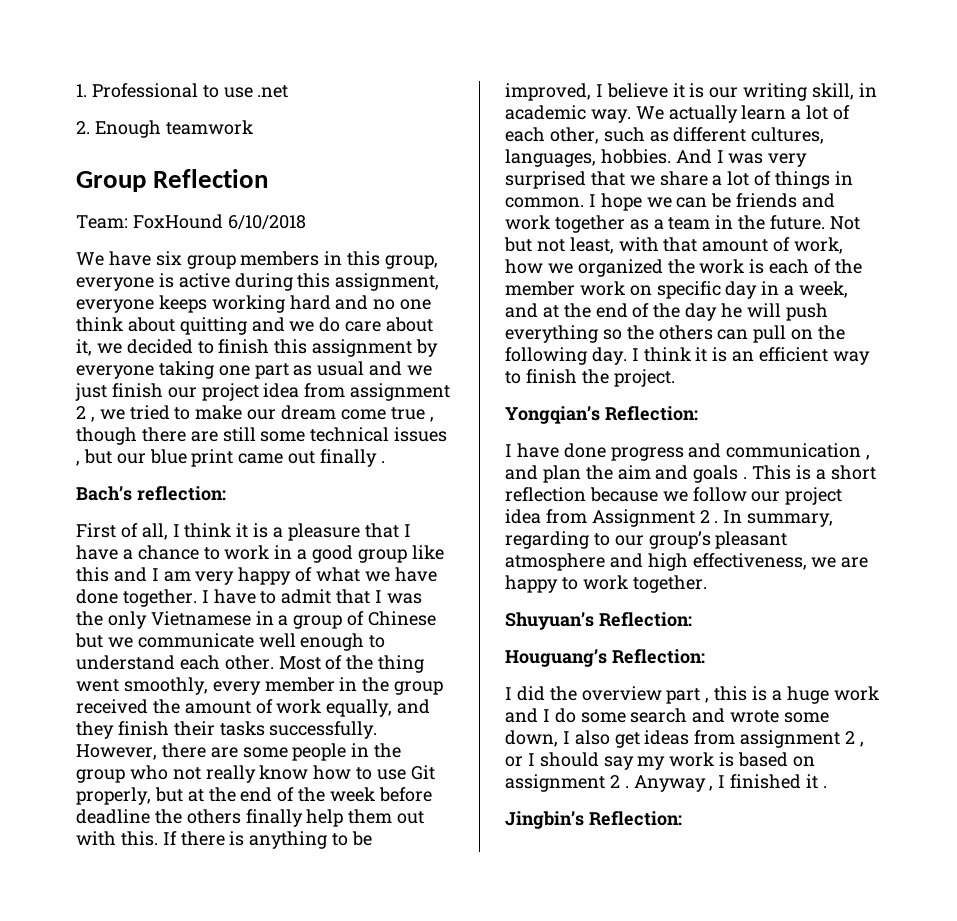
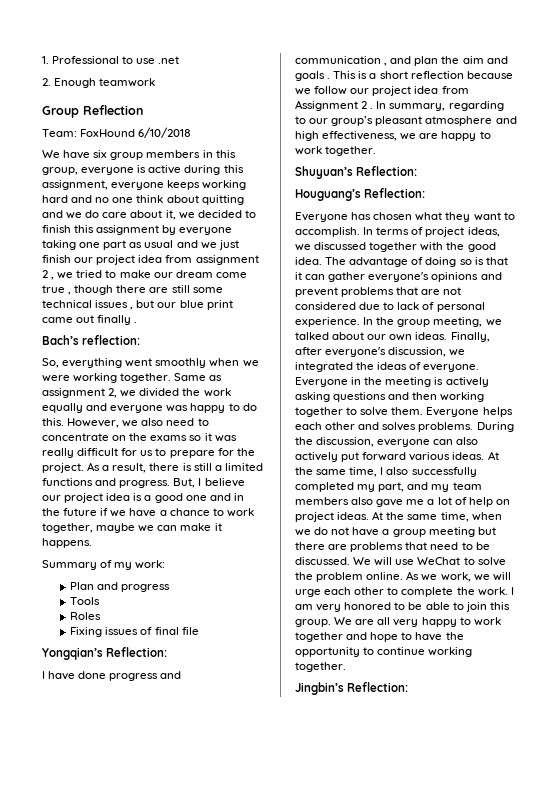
- First of all, I think it is a pleasure that I have a chance to work in a good group like this and I am very happy of what we have done together. I have to admit that I was the only Vietnamese in a group of Chinese but we communicate well enough to understand each other. Most of the thing went smoothly, every member in the group received the amount of work equally, and they finish their tasks successfully. However, there are some people in the group who not really know how to use Git properly, but at the end of the week before deadline the others finally help them out with this. If there is anything to be improved, I believe it is our writing skill, in academic way. We actually learn a lot of each other, such as different cultures, languages, hobbies. And I was very surprised that we share a lot of things in common. I hope we can be friends and work together as a team in the future. Not but not least, with that amount of work, how we organized the work is each of the member work on specific day in a week, and at the end of the day he will push everything so the others can pull on the following day. I think it is an efficient way to finish the project.
+ So, everything went smoothly when we were working together. Same as assignment 2, we divided the work equally and everyone was happy to do this. However, we also need to concentrate on the exams so it was really difficult for us to prepare for the project. As a result, there is still a limited functions and progress. But, I believe our project idea is a good one and in the future if we have a chance to work together, maybe we can make it happens.
+ Summary of my work:
+ Plan and progress
+ Tools
+ Roles
+ Fixing issues of final file
- I did the overview part , this is a huge work and I do some search and wrote some down, I also get ideas from assignment 2 , or I should say my work is based on assignment 2 . Anyway , I finished it .
+ Everyone has chosen what they want to accomplish. In terms of project ideas, we discussed together with the good idea. The advantage of doing so is that it can gather everyone's opinions and prevent problems that are not considered due to lack of personal experience. In the group meeting, we talked about our own ideas. Finally, after everyone's discussion, we integrated the ideas of everyone. Everyone in the meeting is actively asking questions and then working together to solve them. Everyone helps each other and solves problems. During the discussion, everyone can also actively put forward various ideas. At the same time, I also successfully completed my part, and my team members also gave me a lot of help on project ideas. At the same time, when we do not have a group meeting but there are problems that need to be discussed. We will use WeChat to solve the problem online. As we work, we will urge each other to complete the work. I am very honored to be able to join this group. We are all very happy to work together and hope to have the opportunity to continue working together.

